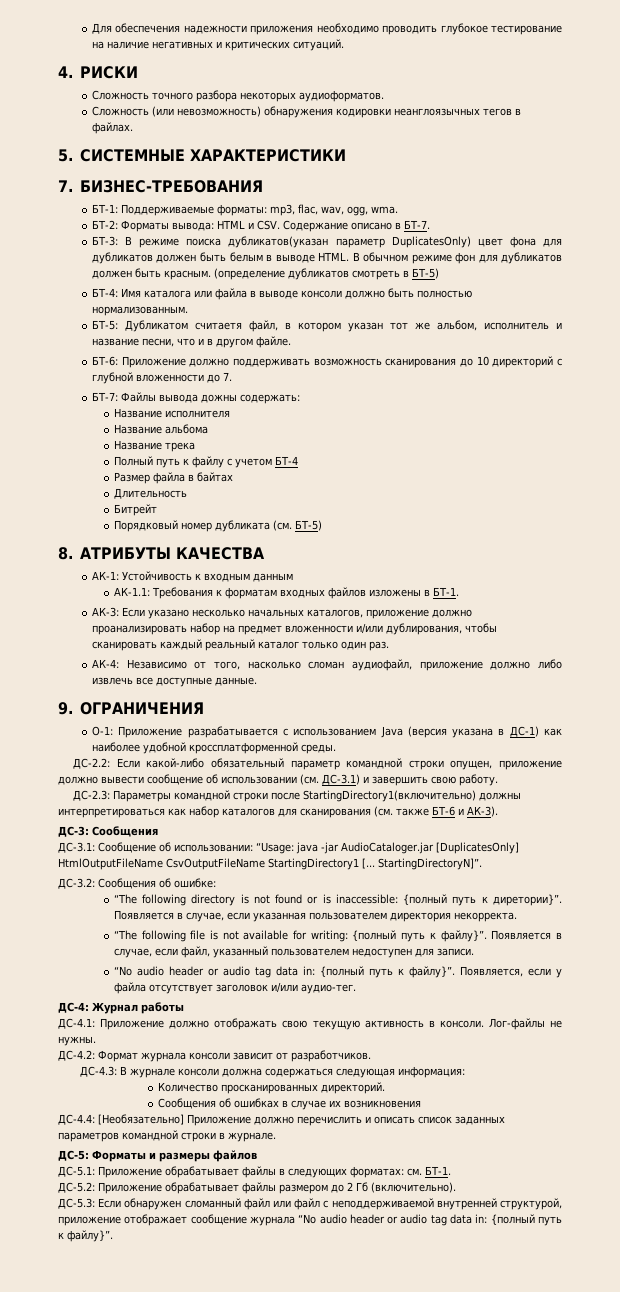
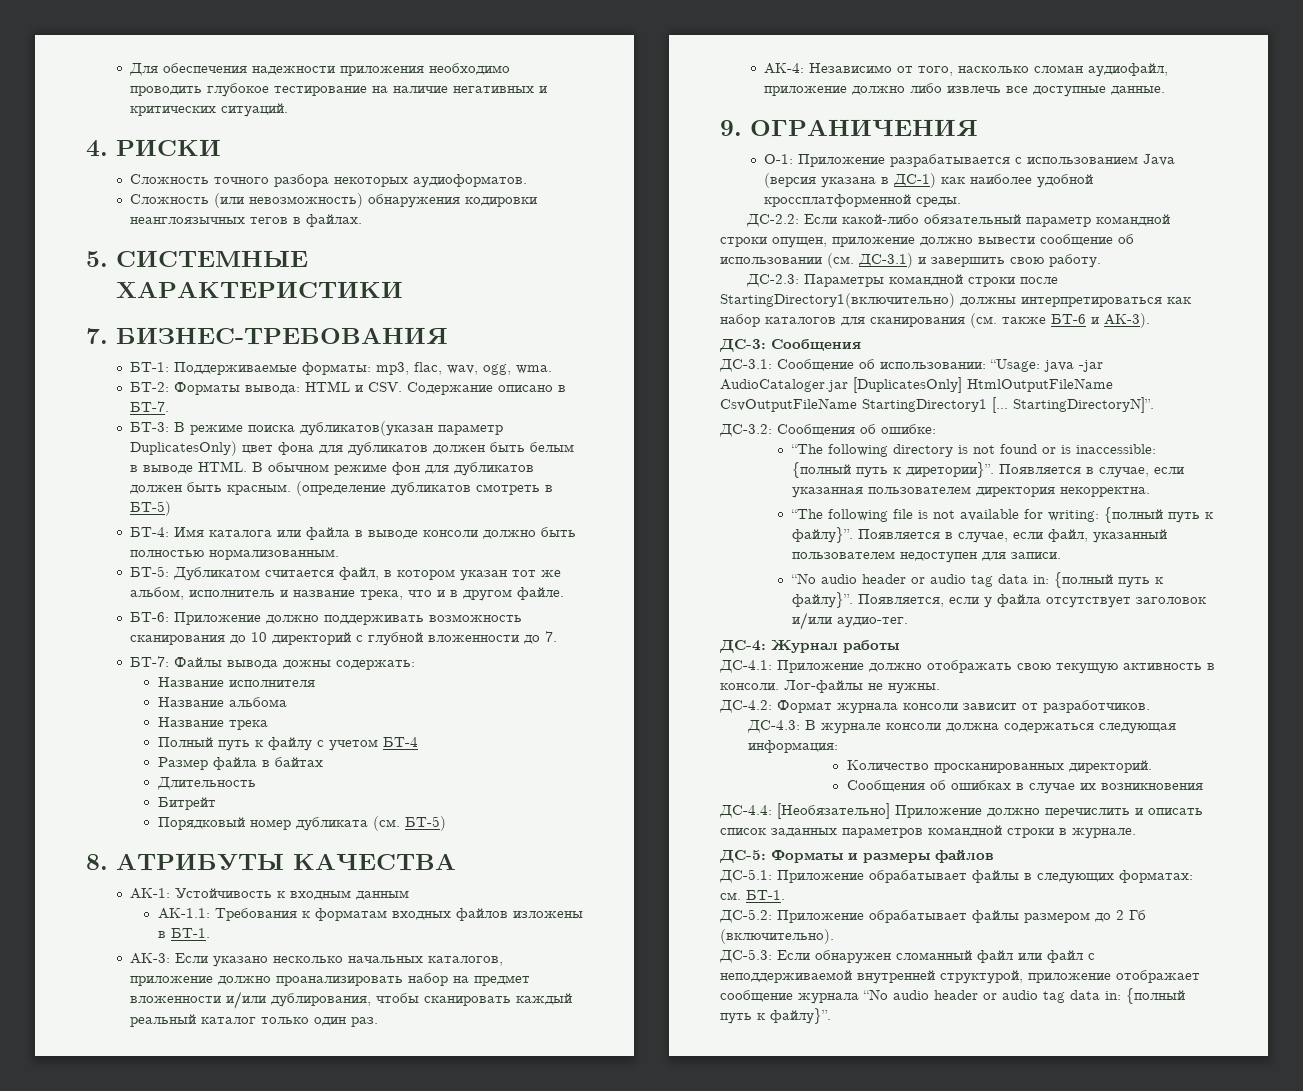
- БТ-5: Дубликатом считаетя файл, в котором указан тот же альбом, исполнитель и название песни, что и в другом файле.
+ БТ-5: Дубликатом считается файл, в котором указан тот же альбом, исполнитель и название трека, что и в другом файле.
- Появляется в случае, если указанная пользователем директория некорректа.
+ Появляется в случае, если указанная пользователем директория некорректна.

